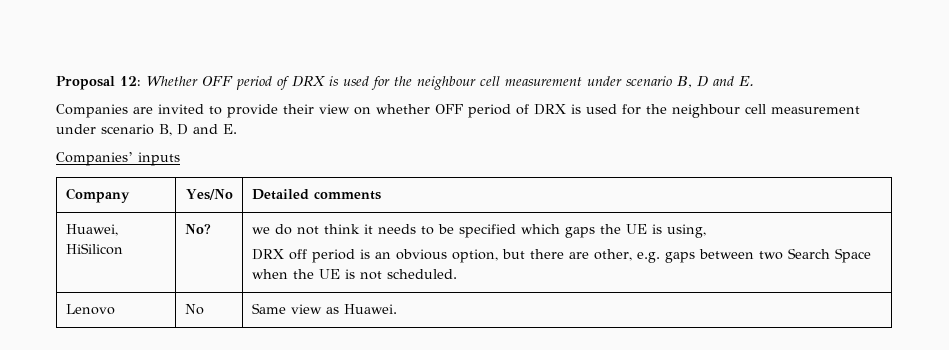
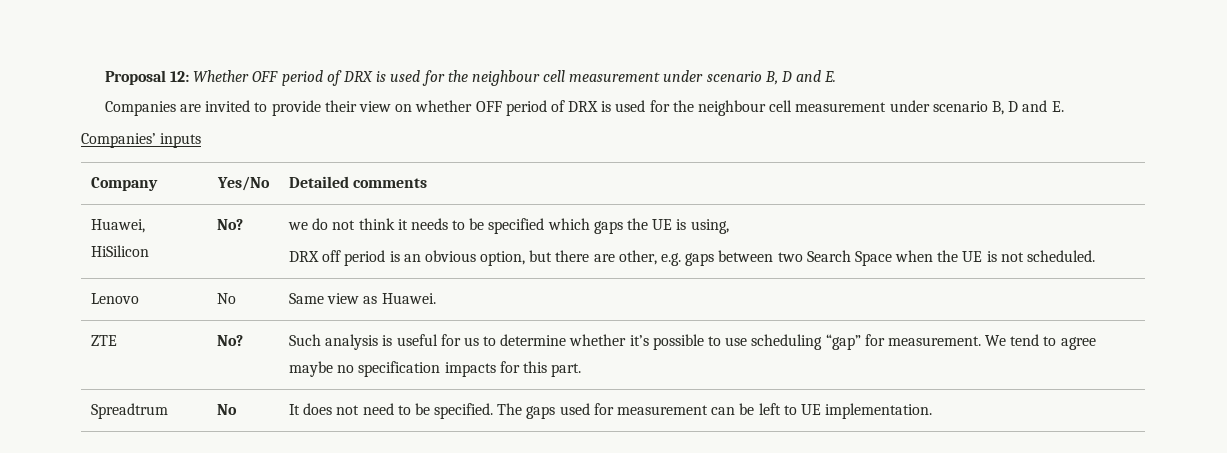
+ ZTE | No? | Such analysis is useful for us to determine whether it’s possible to use scheduling “gap” for measurement. We tend to agree maybe no specification impacts for this part.
+ Spreadtrum | No | It does not need to be specified. The gaps used for measurement can be left to UE implementation.

